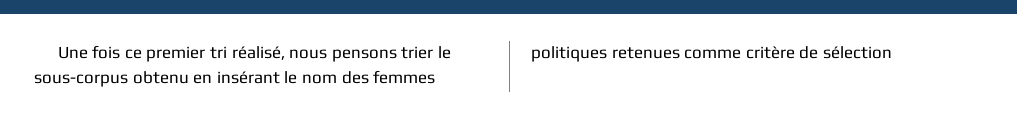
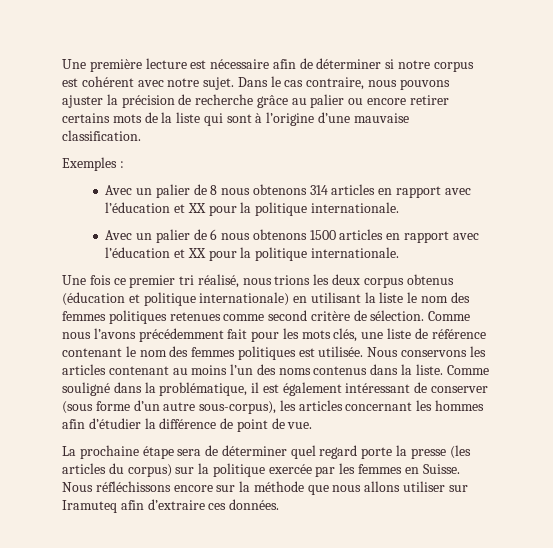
- Une fois ce premier tri réalisé, nous pensons trier le sous-corpus obtenu en insérant le nom des femmes politiques retenues comme critère de sélection
+ Une première lecture est nécessaire afin de déterminer si notre corpus est cohérent avec notre sujet. Dans le cas contraire, nous pouvons ajuster la précision de recherche grâce au palier ou encore retirer certains mots de la liste qui sont à l’origine d’une mauvaise classification.
+ Exemples :
+ Avec un palier de 8 nous obtenons 314 articles en rapport avec l’éducation et XX pour la politique internationale.
+ Avec un palier de 6 nous obtenons 1500 articles en rapport avec l’éducation et XX pour la politique internationale.
+ Une fois ce premier tri réalisé, nous trions les deux corpus obtenus (éducation et politique internationale) en utilisant la liste le nom des femmes politiques retenues comme second critère de sélection. Comme nous l’avons précédemment fait pour les mots clés, une liste de référence contenant le nom des femmes politiques est utilisée. Nous conservons les articles contenant au moins l’un des noms contenus dans la liste. Comme souligné dans la problématique, il est également intéressant de conserver (sous forme d’un autre sous-corpus), les articles concernant les hommes afin d’étudier la différence de point de vue.
+ La prochaine étape sera de déterminer quel regard porte la presse (les articles du corpus) sur la politique exercée par les femmes en Suisse. Nous réfléchissons encore sur la méthode que nous allons utiliser sur Iramuteq afin d’extraire ces données.

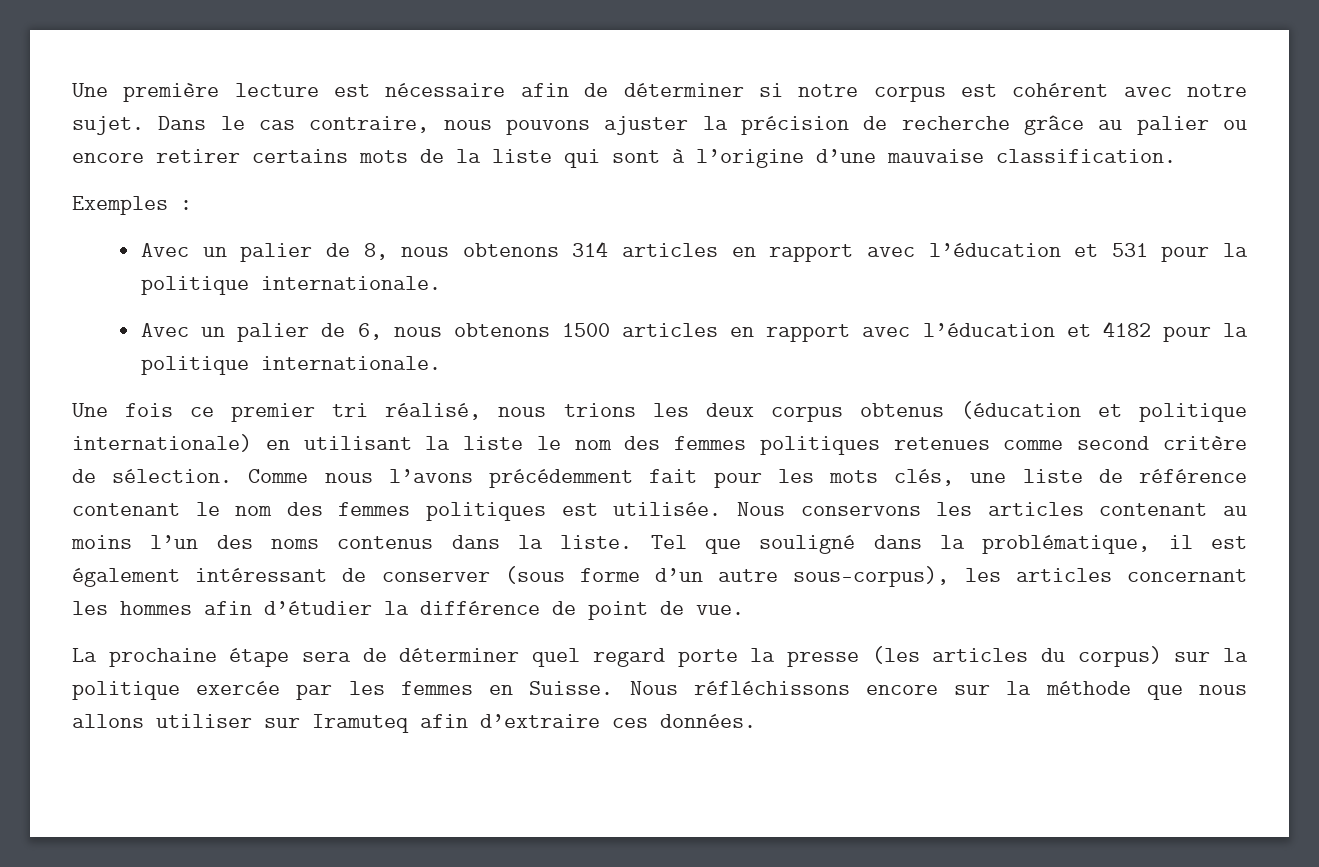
- Avec un palier de 8 nous obtenons 314 articles en rapport avec l’éducation et XX pour la politique internationale.
+ Avec un palier de 8, nous obtenons 314 articles en rapport avec l’éducation et 531 pour la politique internationale.
- Avec un palier de 6 nous obtenons 1500 articles en rapport avec l’éducation et XX pour la politique internationale.
+ Avec un palier de 6, nous obtenons 1500 articles en rapport avec l’éducation et 4182 pour la politique internationale.
- Comme souligné dans la problématique, il est également intéressant de conserver (sous forme d’un autre sous-corpus), les articles concernant les hommes afin d’étudier la différence de point de vue.
+ Tel que souligné dans la problématique, il est également intéressant de conserver (sous forme d’un autre sous-corpus), les articles concernant les hommes afin d’étudier la différence de point de vue.

